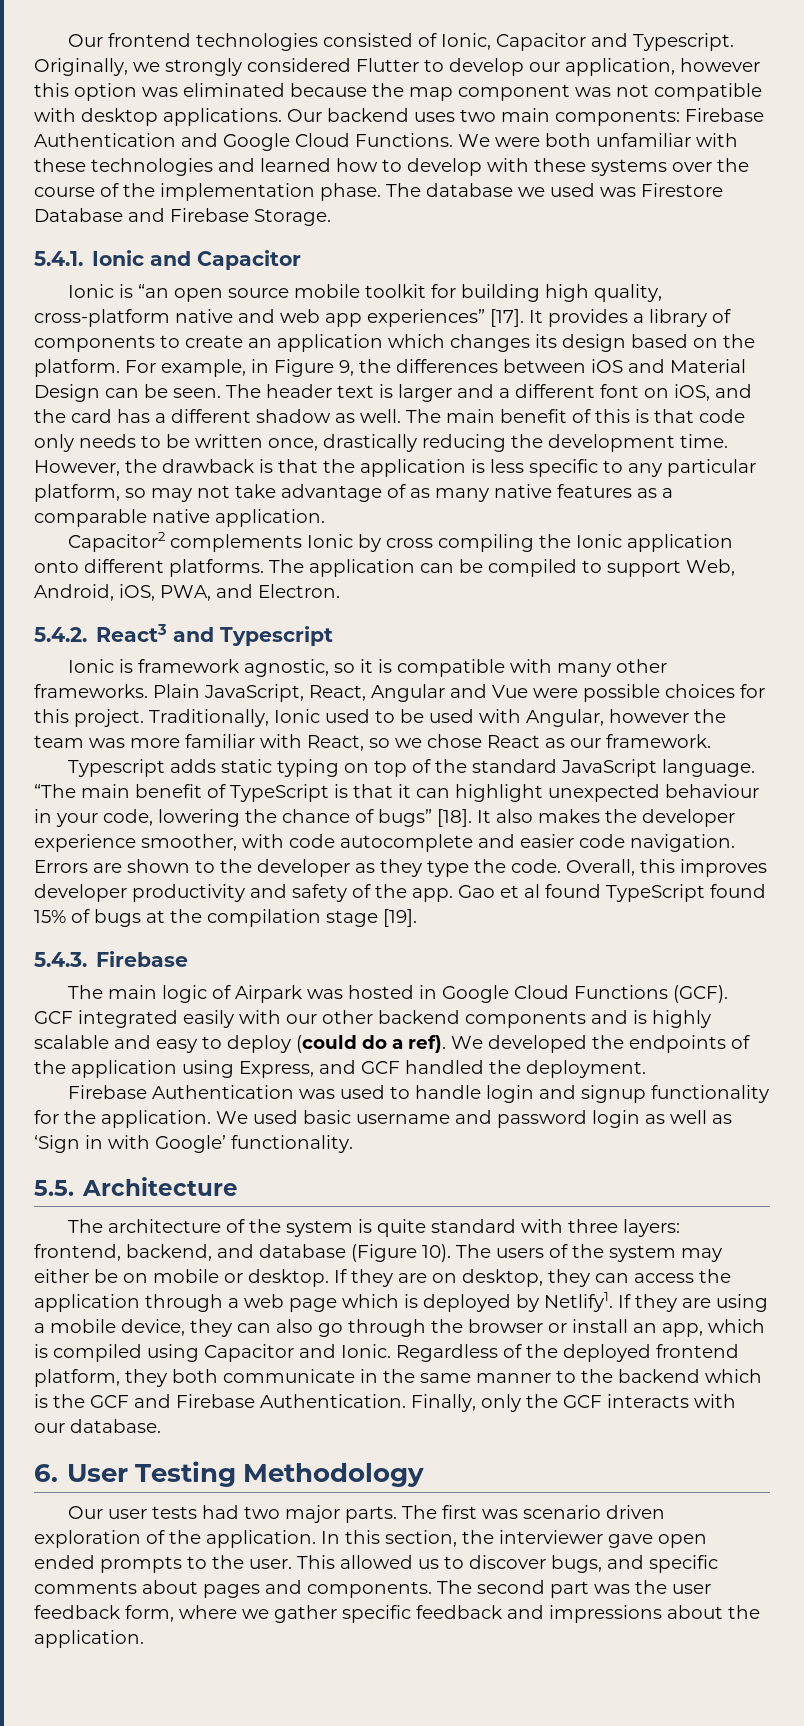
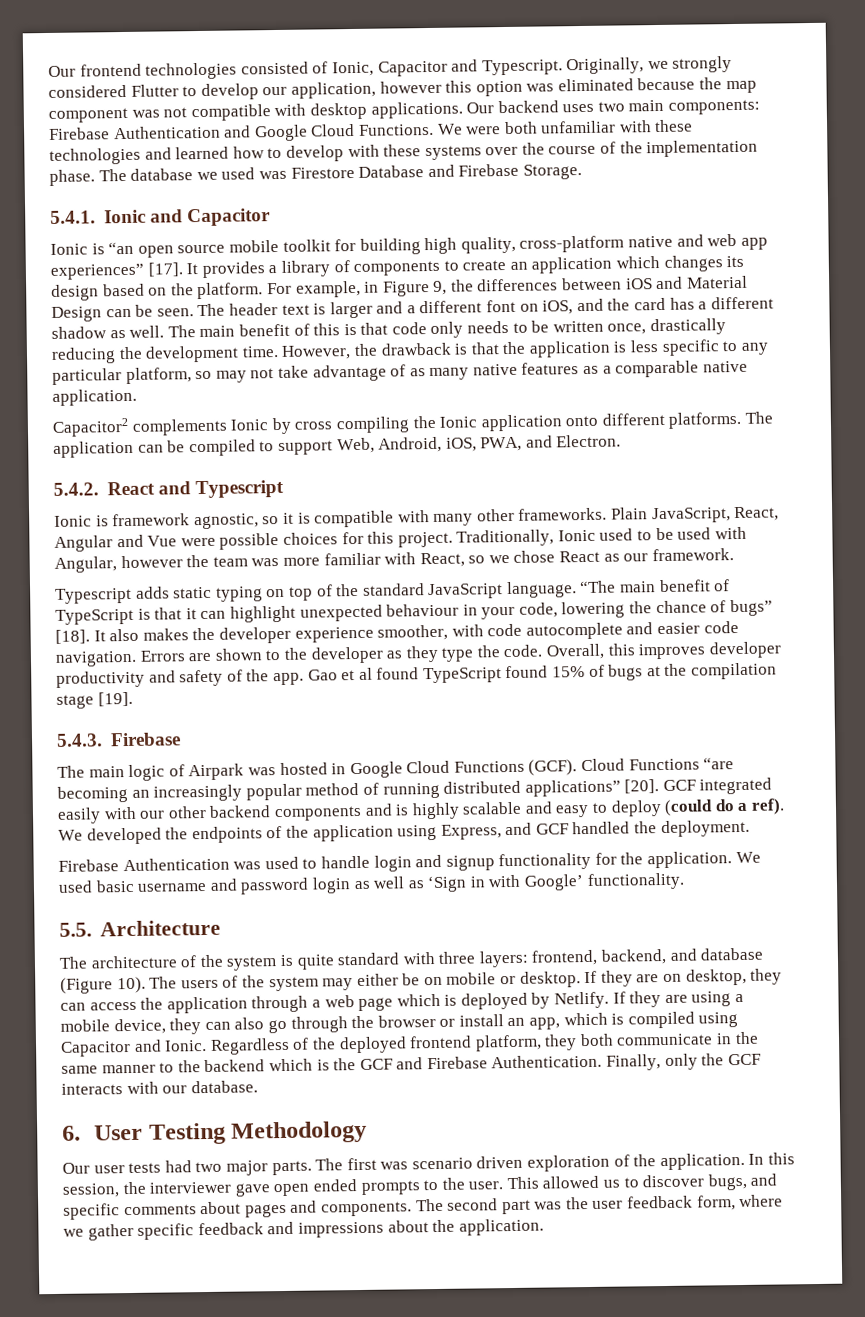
- 5.4.2. React3 and Typescript
+ 5.4.2. React and Typescript
+ Cloud Functions “are becoming an increasingly popular method of running distributed applications” [20].
- If they are on desktop, they can access the application through a web page which is deployed by Netlify1.
+ If they are on desktop, they can access the application through a web page which is deployed by Netlify.
- In this section, the interviewer gave open ended prompts to the user.
+ In this session, the interviewer gave open ended prompts to the user.

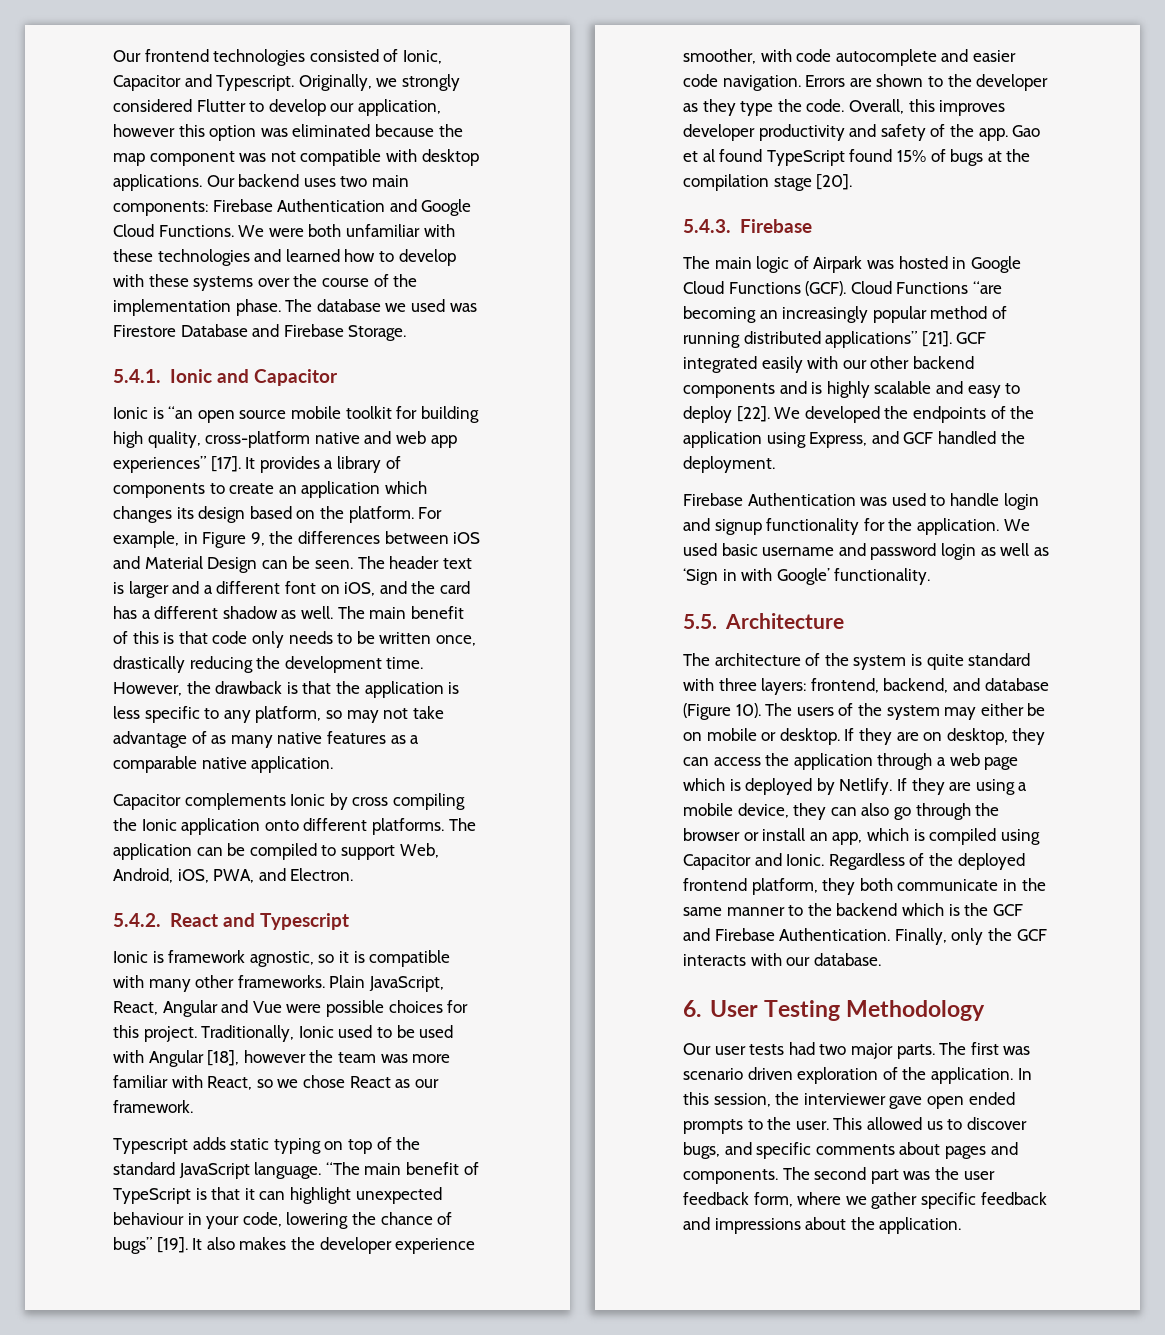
- However, the drawback is that the application is less specific to any particular platform, so may not take advantage of as many native features as a comparable native application.
+ However, the drawback is that the application is less specific to any platform, so may not take advantage of as many native features as a comparable native application.
- Capacitor2 complements Ionic by cross compiling the Ionic application onto different platforms.
+ Capacitor complements Ionic by cross compiling the Ionic application onto different platforms.
- Traditionally, Ionic used to be used with Angular, however the team was more familiar with React, so we chose React as our framework.
+ Traditionally, Ionic used to be used with Angular [18], however the team was more familiar with React, so we chose React as our framework.
- “The main benefit of TypeScript is that it can highlight unexpected behaviour in your code, lowering the chance of bugs” [18].
+ “The main benefit of TypeScript is that it can highlight unexpected behaviour in your code, lowering the chance of bugs” [19].
- Gao et al found TypeScript found 15% of bugs at the compilation stage [19].
+ Gao et al found TypeScript found 15% of bugs at the compilation stage [20].
- Cloud Functions “are becoming an increasingly popular method of running distributed applications” [20].
+ Cloud Functions “are becoming an increasingly popular method of running distributed applications” [21].
- GCF integrated easily with our other backend components and is highly scalable and easy to deploy (could do a ref).
+ GCF integrated easily with our other backend components and is highly scalable and easy to deploy [22].

